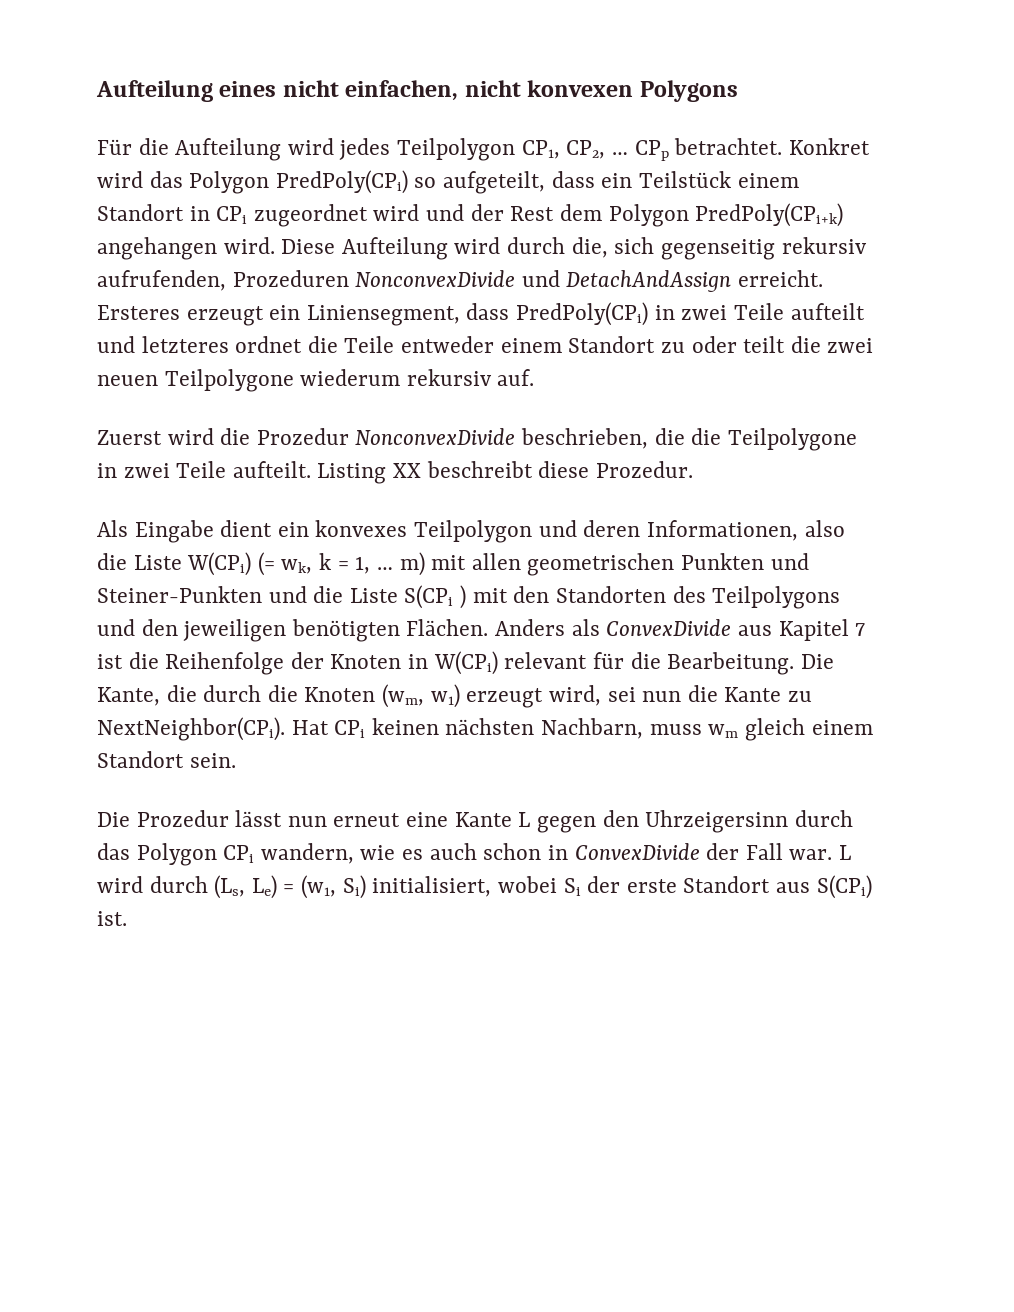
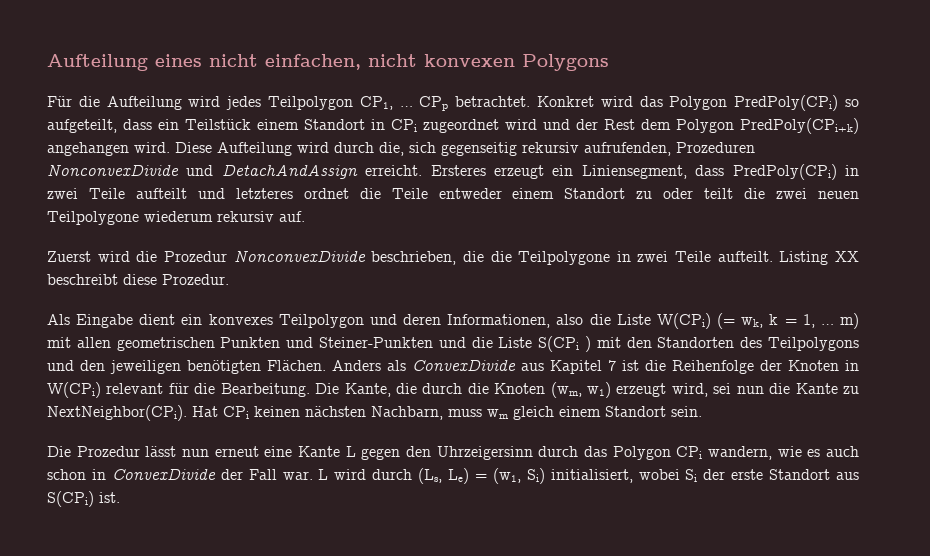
- Für die Aufteilung wird jedes Teilpolygon CP1, CP2, …
+ Für die Aufteilung wird jedes Teilpolygon CP1, …

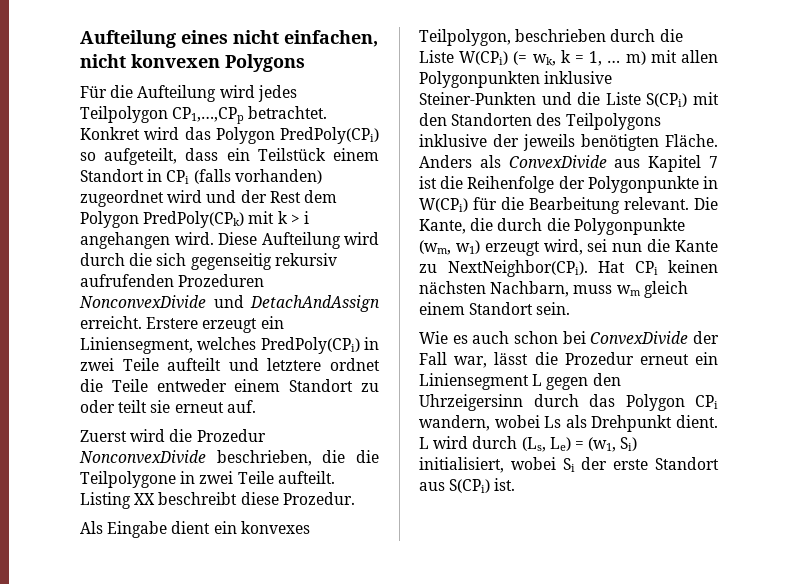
- Für die Aufteilung wird jedes Teilpolygon CP1, … CPp betrachtet.
+ Für die Aufteilung wird jedes Teilpolygon CP1,…,CPp betrachtet.
- Konkret wird das Polygon PredPoly(CPi) so aufgeteilt, dass ein Teilstück einem Standort in CPi zugeordnet wird und der Rest dem Polygon PredPoly(CPi+k) angehangen wird.
+ Konkret wird das Polygon PredPoly(CPi) so aufgeteilt, dass ein Teilstück einem Standort in CPi (falls vorhanden) zugeordnet wird und der Rest dem Polygon PredPoly(CPk) mit k > i angehangen wird.
- Diese Aufteilung wird durch die, sich gegenseitig rekursiv aufrufenden, Prozeduren NonconvexDivide und DetachAndAssign erreicht.
+ Diese Aufteilung wird durch die sich gegenseitig rekursiv aufrufenden Prozeduren NonconvexDivide und DetachAndAssign erreicht.
- Ersteres erzeugt ein Liniensegment, dass PredPoly(CPi) in zwei Teile aufteilt und letzteres ordnet die Teile entweder einem Standort zu oder teilt die zwei neuen Teilpolygone wiederum rekursiv auf.
+ Erstere erzeugt ein Liniensegment, welches PredPoly(CPi) in zwei Teile aufteilt und letztere ordnet die Teile entweder einem Standort zu oder teilt sie erneut auf.
- Als Eingabe dient ein konvexes Teilpolygon und deren Informationen, also die Liste W(CPi) (= wk, k = 1, … m) mit allen geometrischen Punkten und Steiner-Punkten und die Liste S(CPi ) mit den Standorten des Teilpolygons und den jeweiligen benötigten Flächen.
+ Als Eingabe dient ein konvexes Teilpolygon, beschrieben durch die Liste W(CPi) (= wk, k = 1, … m) mit allen Polygonpunkten inklusive Steiner-Punkten und die Liste S(CPi) mit den Standorten des Teilpolygons inklusive der jeweils benötigten Fläche.
- Anders als ConvexDivide aus Kapitel 7 ist die Reihenfolge der Knoten in W(CPi) relevant für die Bearbeitung.
+ Anders als ConvexDivide aus Kapitel 7 ist die Reihenfolge der Polygonpunkte in W(CPi) für die Bearbeitung relevant.
- Die Kante, die durch die Knoten (wm, w1) erzeugt wird, sei nun die Kante zu NextNeighbor(CPi).
+ Die Kante, die durch die Polygonpunkte (wm, w1) erzeugt wird, sei nun die Kante zu NextNeighbor(CPi).
- Die Prozedur lässt nun erneut eine Kante L gegen den Uhrzeigersinn durch das Polygon CPi wandern, wie es auch schon in ConvexDivide der Fall war.
+ Wie es auch schon bei ConvexDivide der Fall war, lässt die Prozedur erneut ein Liniensegment L gegen den Uhrzeigersinn durch das Polygon CPi wandern, wobei Ls als Drehpunkt dient.

